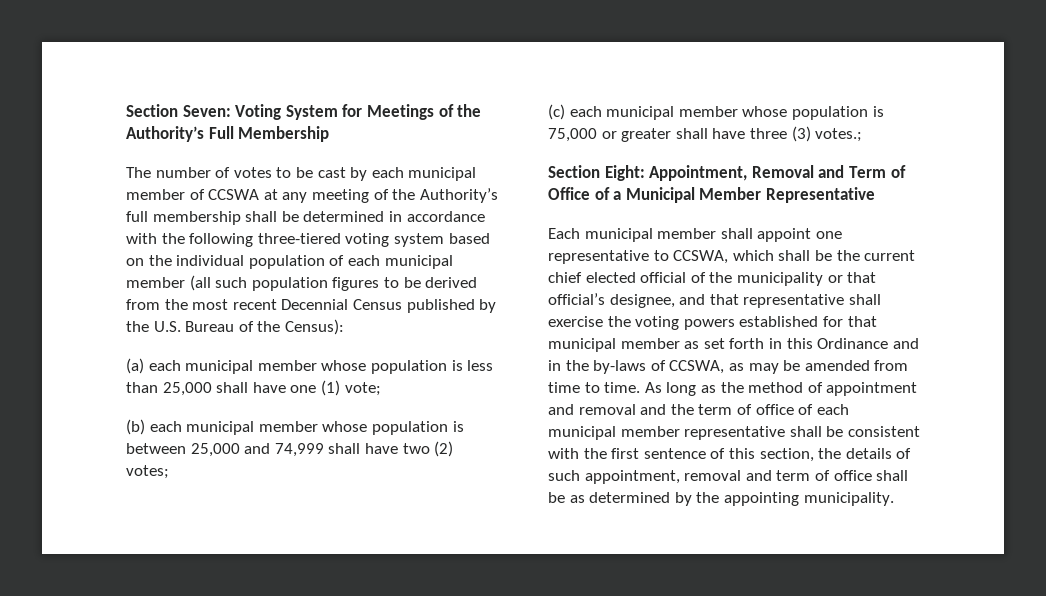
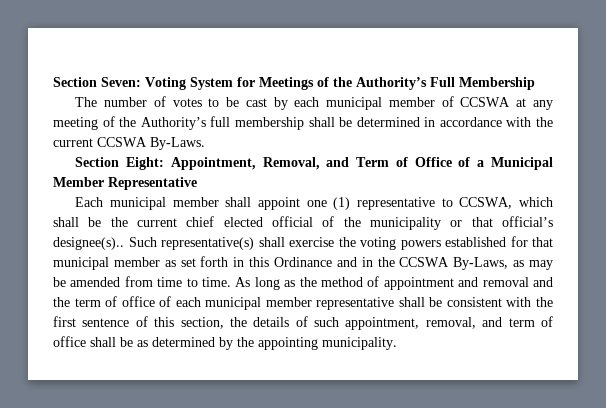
- The number of votes to be cast by each municipal member of CCSWA at any meeting of the Authority’s full membership shall be determined in accordance with the following three-tiered voting system based on the individual population of each municipal member (all such population figures to be derived from the most recent Decennial Census published by the U.S. Bureau of the Census):
- (a) each municipal member whose population is less than 25,000 shall have one (1) vote;
- (b) each municipal member whose population is between 25,000 and 74,999 shall have two (2) votes;
- (c) each municipal member whose population is 75,000 or greater shall have three (3) votes.;
+ The number of votes to be cast by each municipal member of CCSWA at any meeting of the Authority’s full membership shall be determined in accordance with the current CCSWA By-Laws.
- Section Eight: Appointment, Removal and Term of Office of a Municipal Member Representative
+ Section Eight: Appointment, Removal, and Term of Office of a Municipal Member Representative
- Each municipal member shall appoint one representative to CCSWA, which shall be the current chief elected official of the municipality or that official’s designee, and that representative shall exercise the voting powers established for that municipal member as set forth in this Ordinance and in the by-laws of CCSWA, as may be amended from time to time.
+ Each municipal member shall appoint one (1) representative to CCSWA, which shall be the current chief elected official of the municipality or that official’s designee(s).. Such representative(s) shall exercise the voting powers established for that municipal member as set forth in this Ordinance and in the CCSWA By-Laws, as may be amended from time to time.
- As long as the method of appointment and removal and the term of office of each municipal member representative shall be consistent with the first sentence of this section, the details of such appointment, removal and term of office shall be as determined by the appointing municipality.
+ As long as the method of appointment and removal and the term of office of each municipal member representative shall be consistent with the first sentence of this section, the details of such appointment, removal, and term of office shall be as determined by the appointing municipality.

